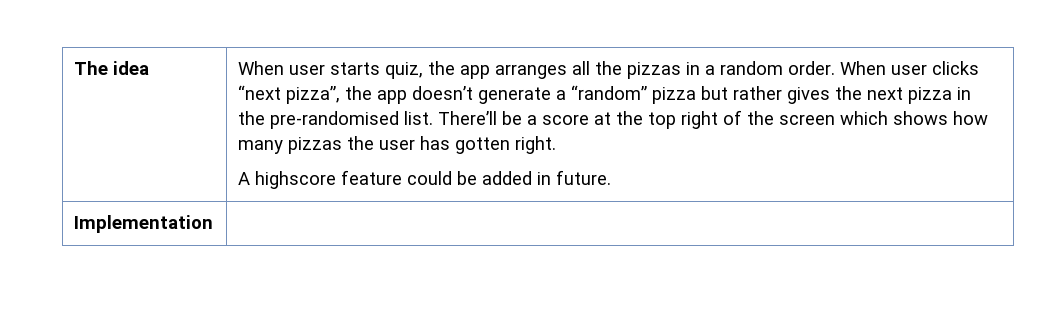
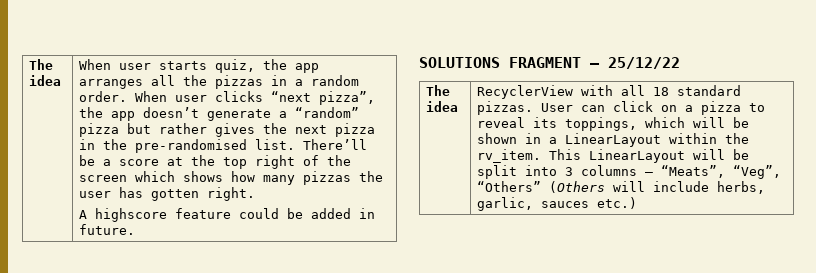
- Implementation |
+ SOLUTIONS FRAGMENT – 25/12/22
+ The idea | RecyclerView with all 18 standard pizzas. User can click on a pizza to reveal its toppings, which will be shown in a LinearLayout within the rv_item. This LinearLayout will be split into 3 columns – “Meats”, “Veg”, “Others” (Others will include herbs, garlic, sauces etc.)

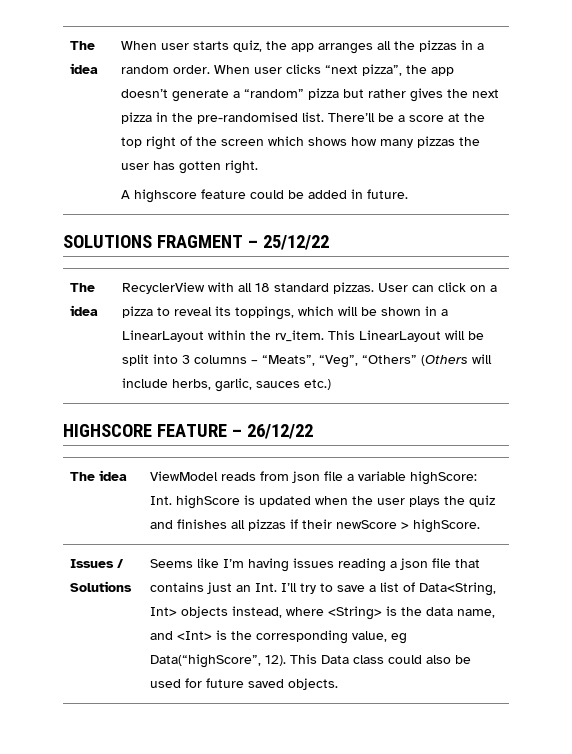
+ HIGHSCORE FEATURE – 26/12/22
+ The idea | ViewModel reads from json file a variable highScore: Int. highScore is updated when the user plays the quiz and finishes all pizzas if their newScore > highScore.
+ Issues / Solutions | Seems like I’m having issues reading a json file that contains just an Int. I’ll try to save a list of Data<String, Int> objects instead, where <String> is the data name, and <Int> is the corresponding value, eg Data(“highScore”, 12). This Data class could also be used for future saved objects.

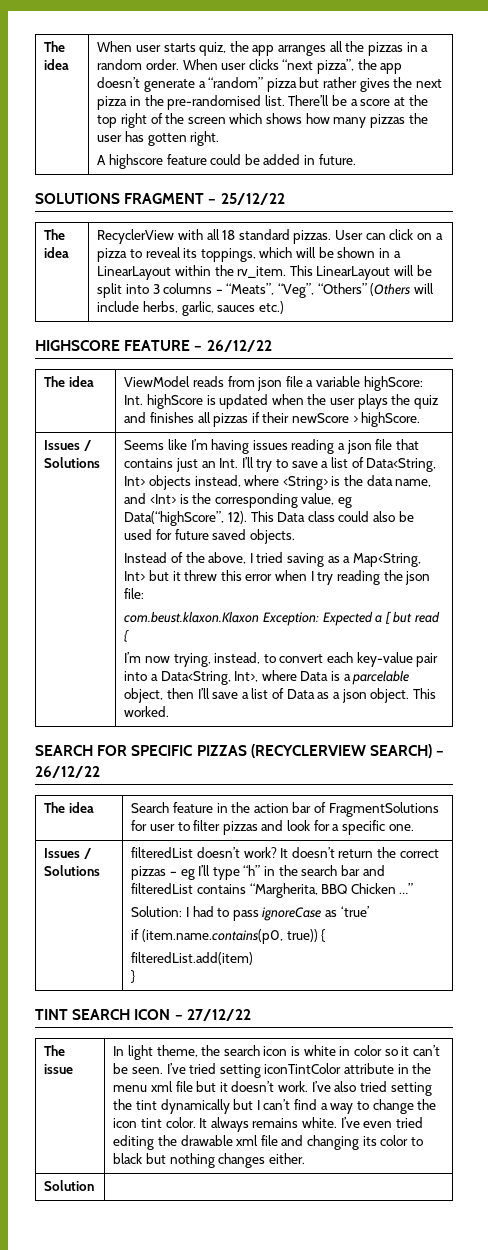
+ Instead of the above, I tried saving as a Map<String, Int> but it threw this error when I try reading the json file:
+ com.beust.klaxon.Klaxon Exception: Expected a [ but read {
+ I’m now trying, instead, to convert each key-value pair into a Data<String, Int>, where Data is a parcelable object, then I’ll save a list of Data as a json object. This worked.
+ SEARCH FOR SPECIFIC PIZZAS (RECYCLERVIEW SEARCH) – 26/12/22
+ The idea | Search feature in the action bar of FragmentSolutions for user to filter pizzas and look for a specific one.
+ Issues / Solutions | filteredList doesn’t work? It doesn’t return the correct pizzas – eg I’ll type “h” in the search bar and filteredList contains “Margherita, BBQ Chicken …”
+ Solution: I had to pass ignoreCase as ‘true’
+ if (item.name.contains(p0, true)) {
+ filteredList.add(item)
+ }
+ TINT SEARCH ICON – 27/12/22
+ The issue | In light theme, the search icon is white in color so it can’t be seen. I’ve tried setting iconTintColor attribute in the menu xml file but it doesn’t work. I’ve also tried setting the tint dynamically but I can’t find a way to change the icon tint color. It always remains white. I’ve even tried editing the drawable xml file and changing its color to black but nothing changes either.
+ Solution |

